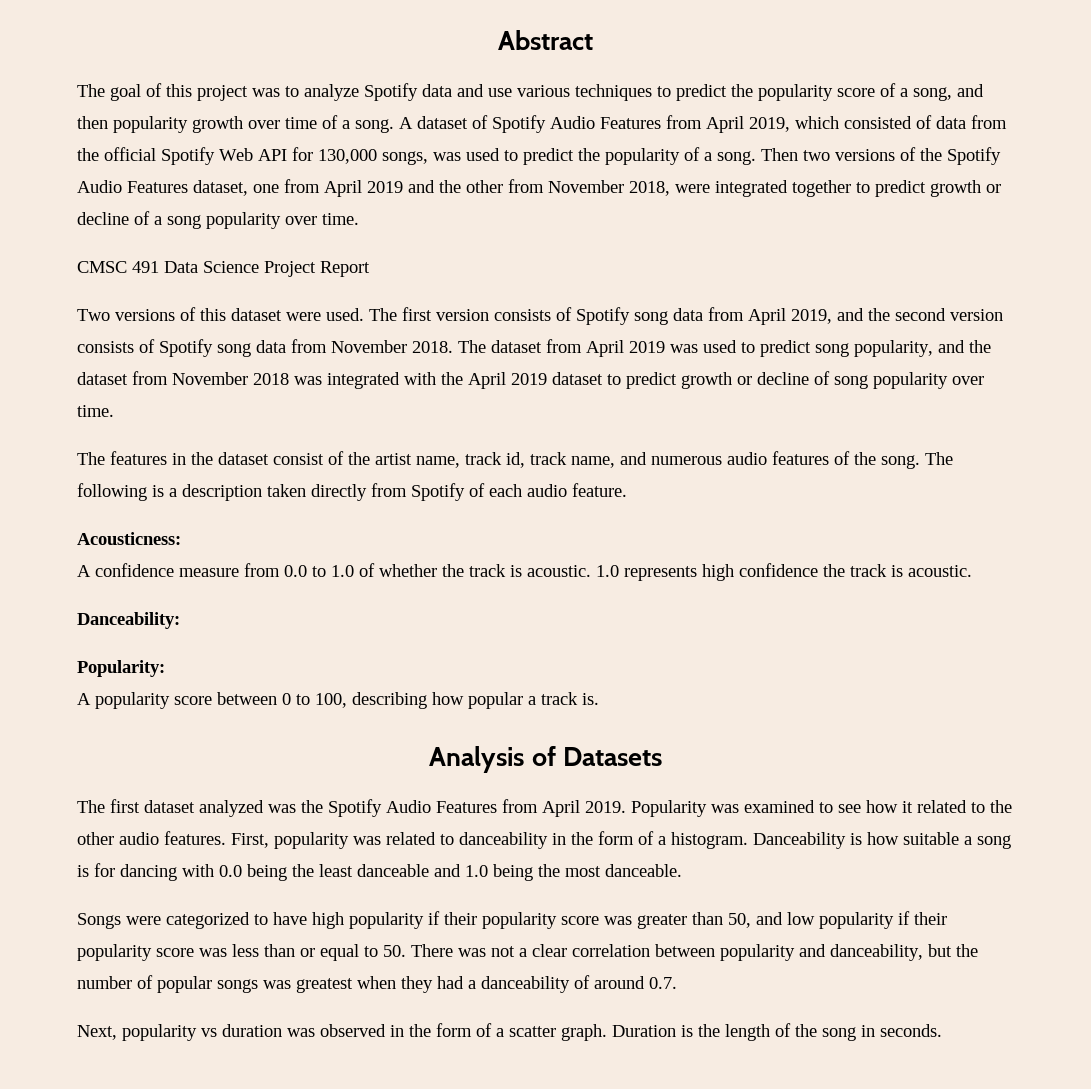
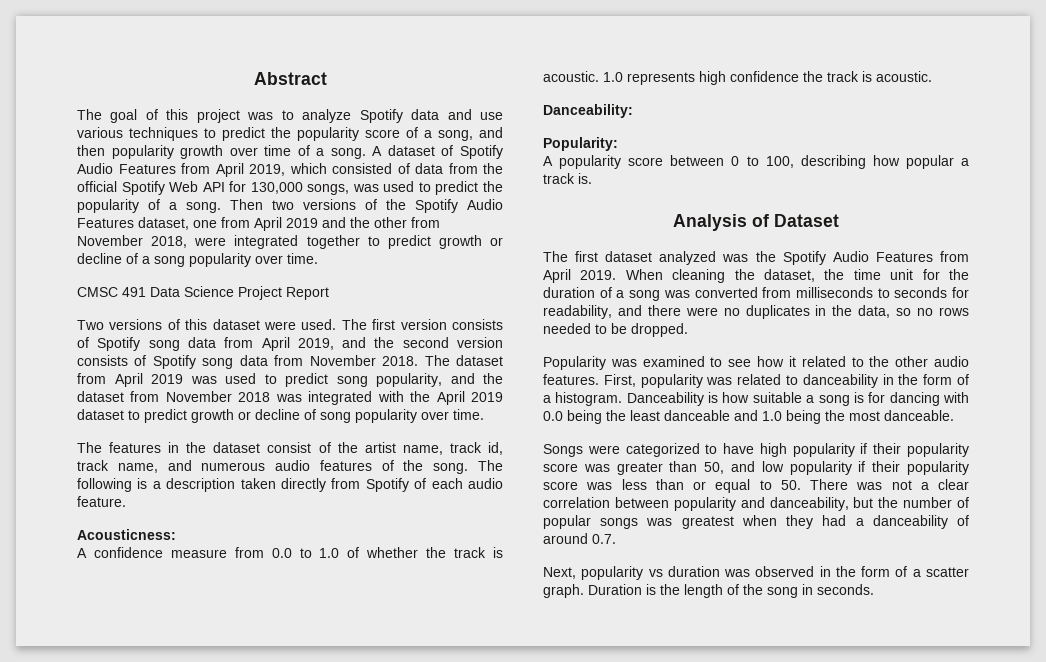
- Analysis of Datasets
+ Analysis of Dataset
- The first dataset analyzed was the Spotify Audio Features from April 2019. Popularity was examined to see how it related to the other audio features.
+ The first dataset analyzed was the Spotify Audio Features from April 2019. When cleaning the dataset, the time unit for the duration of a song was converted from milliseconds to seconds for readability, and there were no duplicates in the data, so no rows needed to be dropped.
+ Popularity was examined to see how it related to the other audio features.

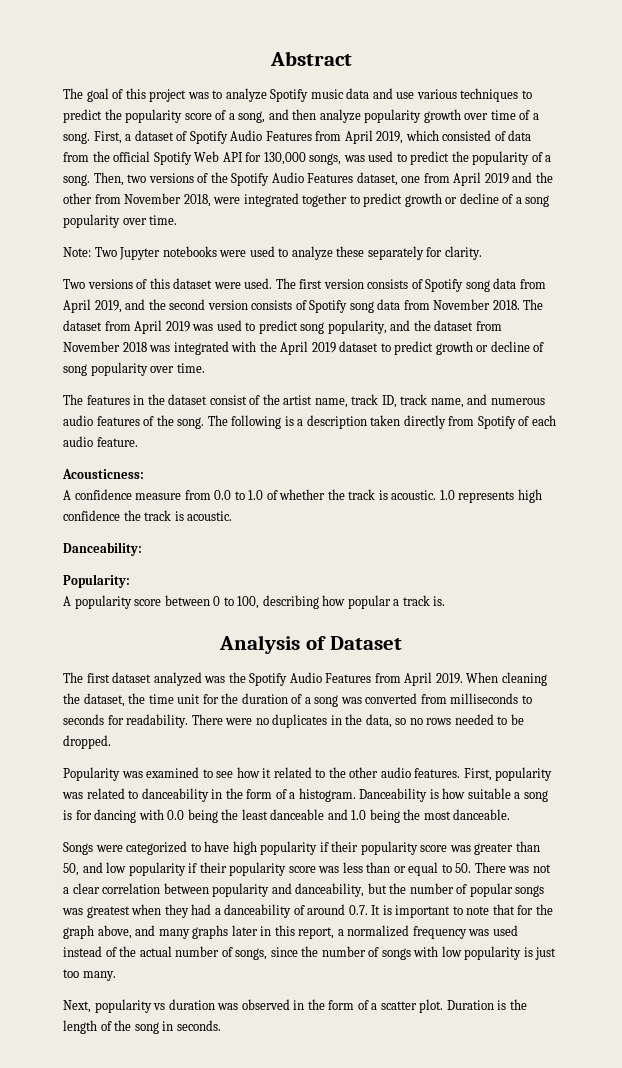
- The goal of this project was to analyze Spotify data and use various techniques to predict the popularity score of a song, and then popularity growth over time of a song.
+ The goal of this project was to analyze Spotify music data and use various techniques to predict the popularity score of a song, and then analyze popularity growth over time of a song.
- A dataset of Spotify Audio Features from April 2019, which consisted of data from the official Spotify Web API for 130,000 songs, was used to predict the popularity of a song.
+ First, a dataset of Spotify Audio Features from April 2019, which consisted of data from the official Spotify Web API for 130,000 songs, was used to predict the popularity of a song.
- Then two versions of the Spotify Audio Features dataset, one from April 2019 and the other from November 2018, were integrated together to predict growth or decline of a song popularity over time.
+ Then, two versions of the Spotify Audio Features dataset, one from April 2019 and the other from November 2018, were integrated together to predict growth or decline of a song popularity over time.
- CMSC 491 Data Science Project Report
+ Note: Two Jupyter notebooks were used to analyze these separately for clarity.
- The features in the dataset consist of the artist name, track id, track name, and numerous audio features of the song.
+ The features in the dataset consist of the artist name, track ID, track name, and numerous audio features of the song.
- When cleaning the dataset, the time unit for the duration of a song was converted from milliseconds to seconds for readability, and there were no duplicates in the data, so no rows needed to be dropped.
+ When cleaning the dataset, the time unit for the duration of a song was converted from milliseconds to seconds for readability. There were no duplicates in the data, so no rows needed to be dropped.
- Songs were categorized to have high popularity if their popularity score was greater than 50, and low popularity if their popularity score was less than or equal to 50. There was not a clear correlation between popularity and danceability, but the number of popular songs was greatest when they had a danceability of around 0.7.
+ Songs were categorized to have high popularity if their popularity score was greater than 50, and low popularity if their popularity score was less than or equal to 50. There was not a clear correlation between popularity and danceability, but the number of popular songs was greatest when they had a danceability of around 0.7. It is important to note that for the graph above, and many graphs later in this report, a normalized frequency was used instead of the actual number of songs, since the number of songs with low popularity is just too many.
- Next, popularity vs duration was observed in the form of a scatter graph.
+ Next, popularity vs duration was observed in the form of a scatter plot.

